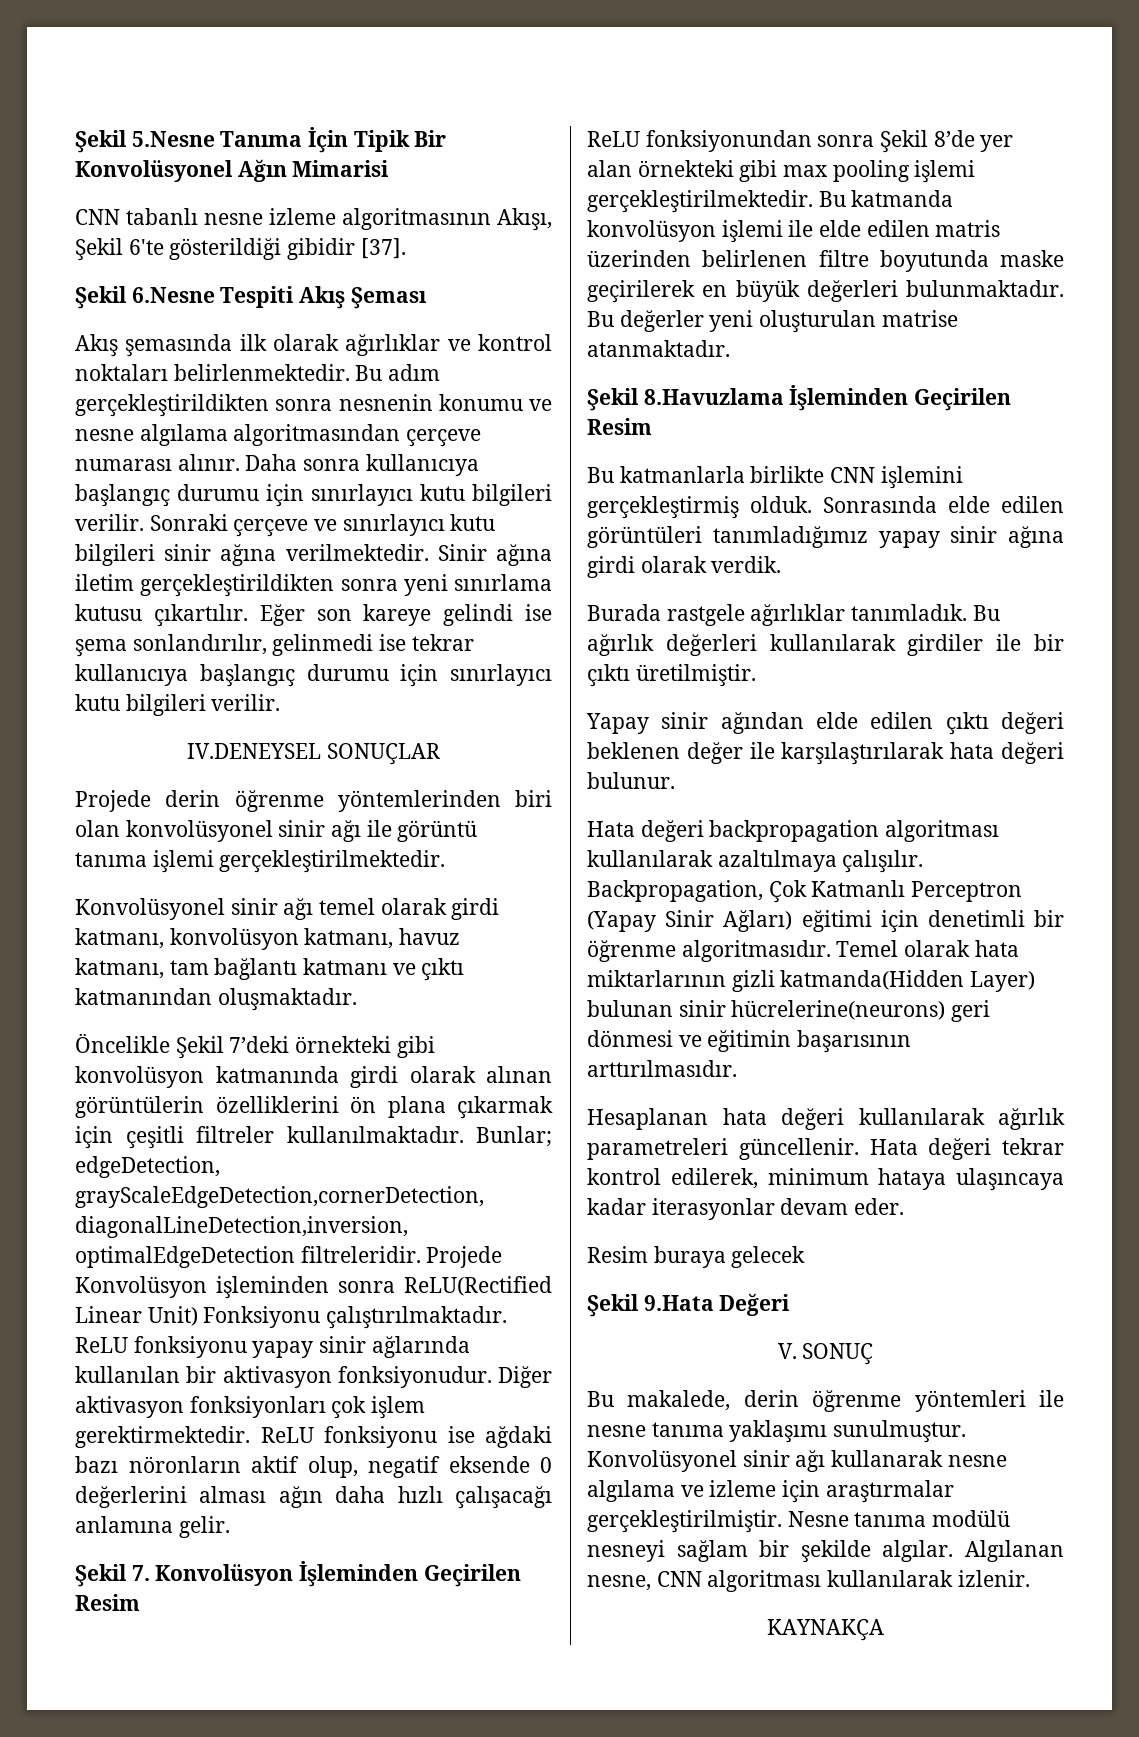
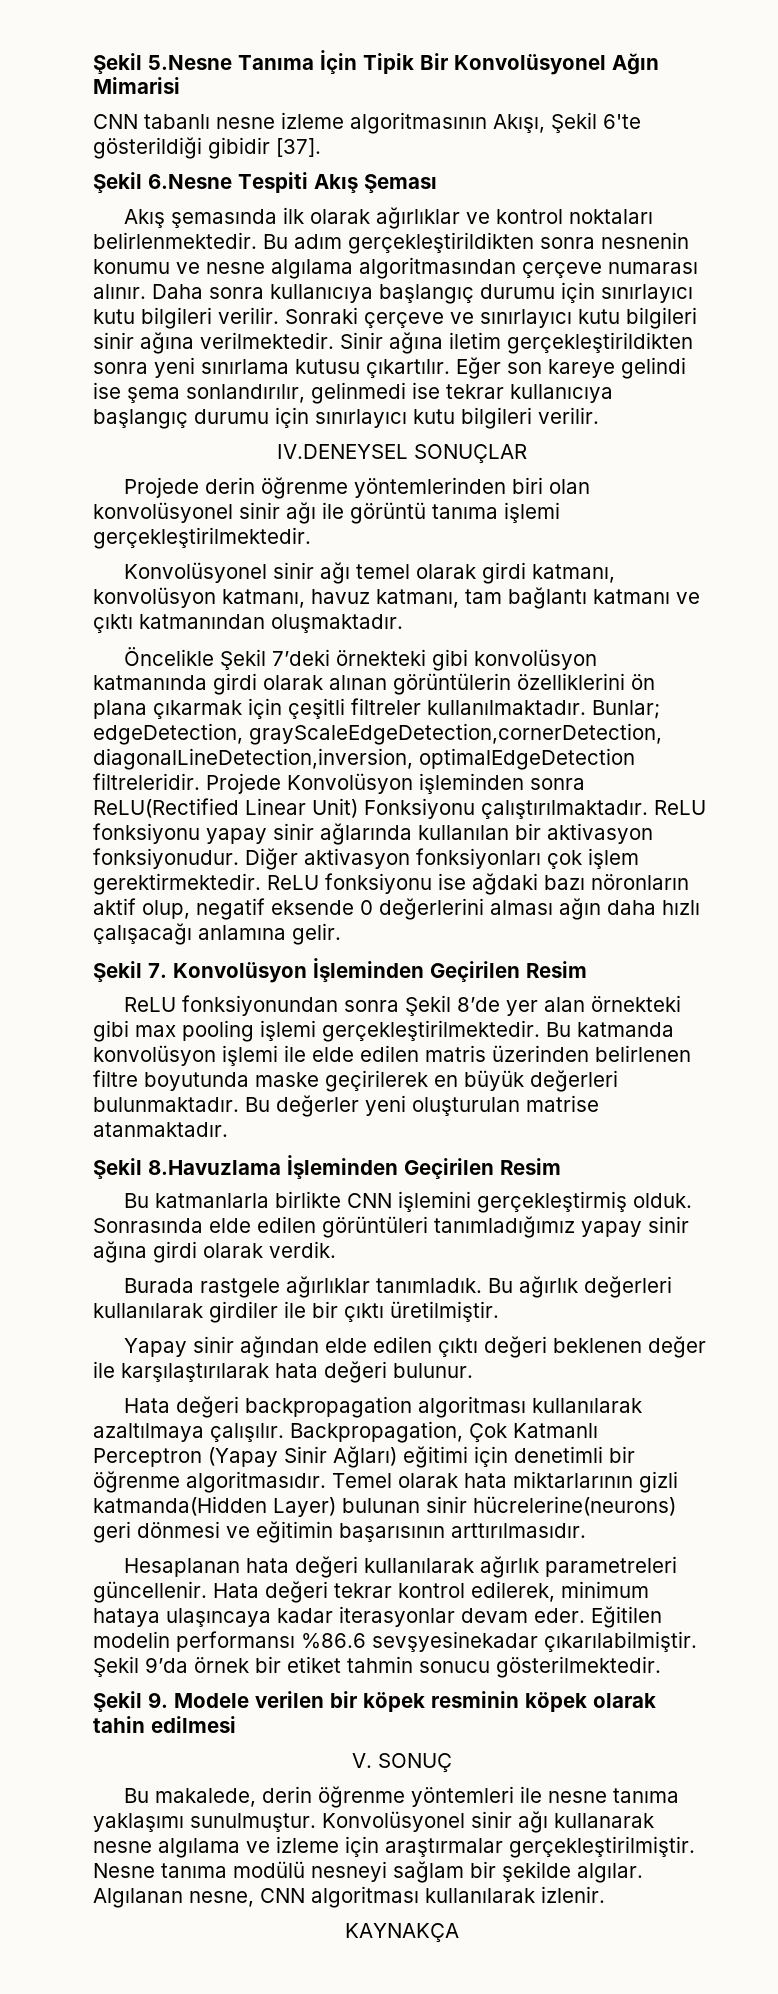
- Hata değeri tekrar kontrol edilerek, minimum hataya ulaşıncaya kadar iterasyonlar devam eder.
- Resim buraya gelecek
- Şekil 9.Hata Değeri
+ Hata değeri tekrar kontrol edilerek, minimum hataya ulaşıncaya kadar iterasyonlar devam eder. Eğitilen modelin performansı %86.6 sevşyesinekadar çıkarılabilmiştir. Şekil 9’da örnek bir etiket tahmin sonucu gösterilmektedir.
+ Şekil 9. Modele verilen bir köpek resminin köpek olarak tahin edilmesi

